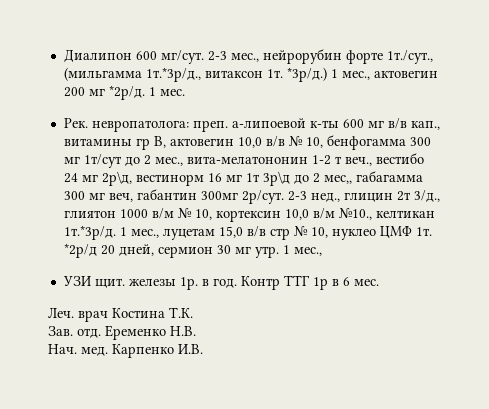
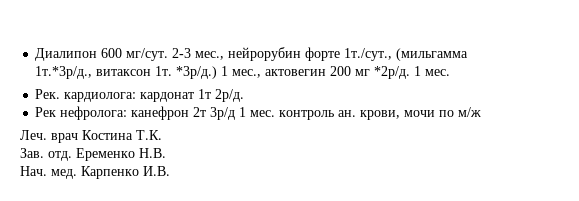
- Рек. невропатолога: преп. а-липоевой к-ты 600 мг в/в кап., витамины гр В, актовегин 10,0 в/в № 10, бенфогамма 300 мг 1т/сут до 2 мес., вита-мелатононин 1-2 т веч., вестибо 24 мг 2р\д, вестинорм 16 мг 1т 3р\д до 2 мес,, габагамма 300 мг веч, габантин 300мг 2р/сут. 2-3 нед., глицин 2т 3/д., глиятон 1000 в/м № 10, кортексин 10,0 в/м №10., келтикан 1т.*3р/д. 1 мес., луцетам 15,0 в/в стр № 10, нуклео ЦМФ 1т. *2р/д 20 дней, сермион 30 мг утр. 1 мес.,
- УЗИ щит. железы 1р. в год. Контр ТТГ 1р в 6 мес.
+ Рек. кардиолога: кардонат 1т 2р/д.
+ Рек нефролога: канефрон 2т 3р/д 1 мес. контроль ан. крови, мочи по м/ж

